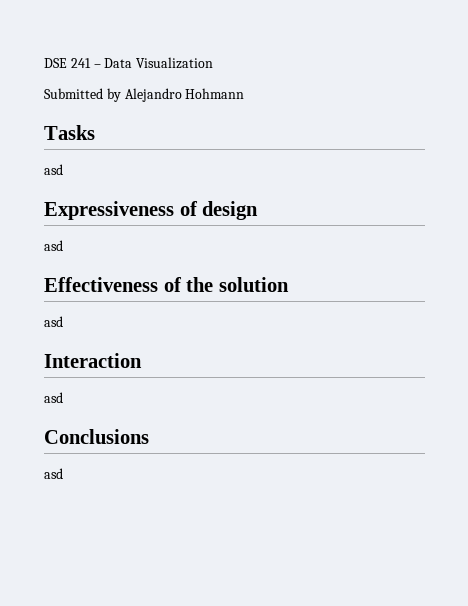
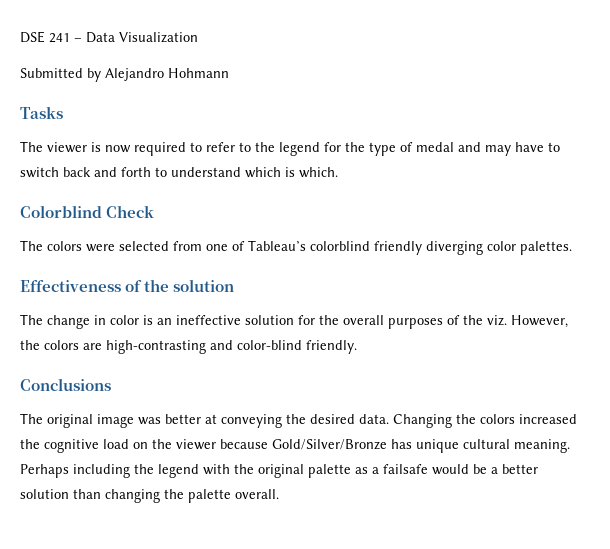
  Tasks
- asd
- Expressiveness of design
- asd
+ The viewer is now required to refer to the legend for the type of medal and may have to switch back and forth to understand which is which.
+ Colorblind Check
+ The colors were selected from one of Tableau’s colorblind friendly diverging color palettes.
  Effectiveness of the solution
- asd
- Interaction
- asd
+ The change in color is an ineffective solution for the overall purposes of the viz. However, the colors are high-contrasting and color-blind friendly.
  Conclusions
- asd
+ The original image was better at conveying the desired data. Changing the colors increased the cognitive load on the viewer because Gold/Silver/Bronze has unique cultural meaning. Perhaps including the legend with the original palette as a failsafe would be a better solution than changing the palette overall.

